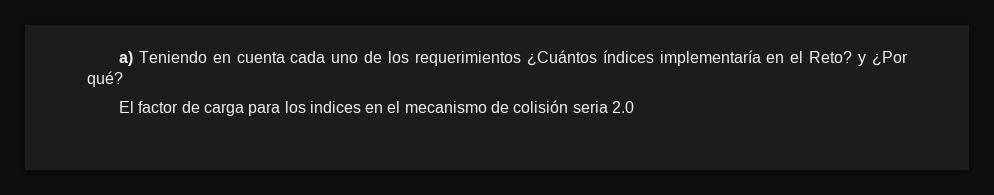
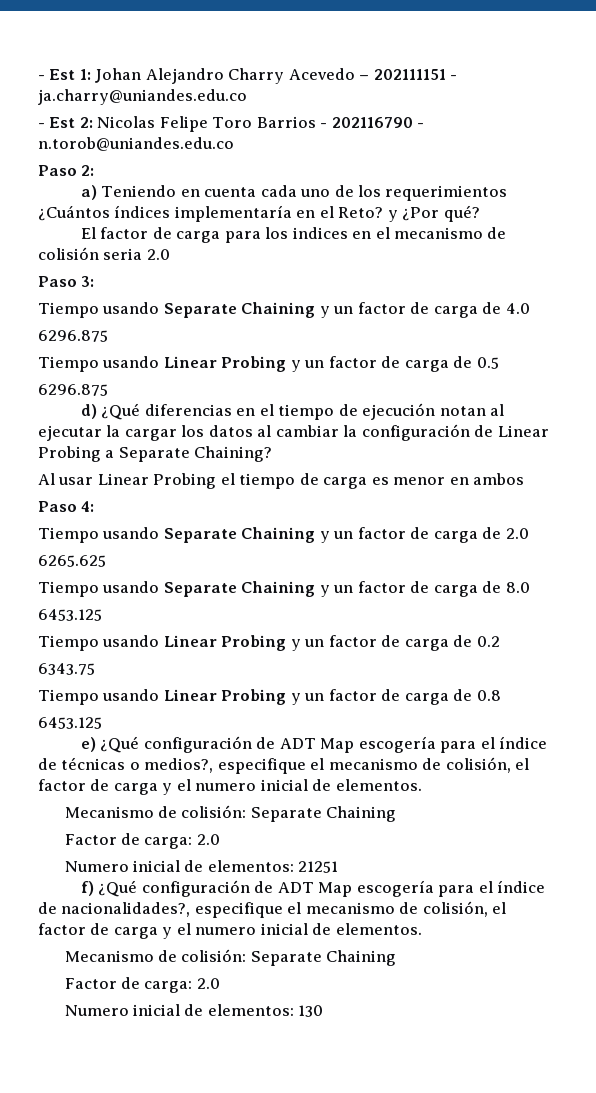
+ - Est 1: Johan Alejandro Charry Acevedo – 202111151 - ja.charry@uniandes.edu.co
+ - Est 2: Nicolas Felipe Toro Barrios - 202116790 - n.torob@uniandes.edu.co
+ Paso 2:
+ Paso 3:
+ Tiempo usando Separate Chaining y un factor de carga de 4.0
+ 6296.875
+ Tiempo usando Linear Probing y un factor de carga de 0.5
+ 6296.875
+ d) ¿Qué diferencias en el tiempo de ejecución notan al ejecutar la cargar los datos al cambiar la configuración de Linear Probing a Separate Chaining?
+ Al usar Linear Probing el tiempo de carga es menor en ambos
+ Paso 4:
+ Tiempo usando Separate Chaining y un factor de carga de 2.0
+ 6265.625
+ Tiempo usando Separate Chaining y un factor de carga de 8.0
+ 6453.125
+ Tiempo usando Linear Probing y un factor de carga de 0.2
+ 6343.75
+ Tiempo usando Linear Probing y un factor de carga de 0.8
+ 6453.125
+ e) ¿Qué configuración de ADT Map escogería para el índice de técnicas o medios?, especifique el mecanismo de colisión, el factor de carga y el numero inicial de elementos.
+ Mecanismo de colisión: Separate Chaining
+ Factor de carga: 2.0
+ Numero inicial de elementos: 21251
+ f) ¿Qué configuración de ADT Map escogería para el índice de nacionalidades?, especifique el mecanismo de colisión, el factor de carga y el numero inicial de elementos.
+ Mecanismo de colisión: Separate Chaining
+ Factor de carga: 2.0
+ Numero inicial de elementos: 130

